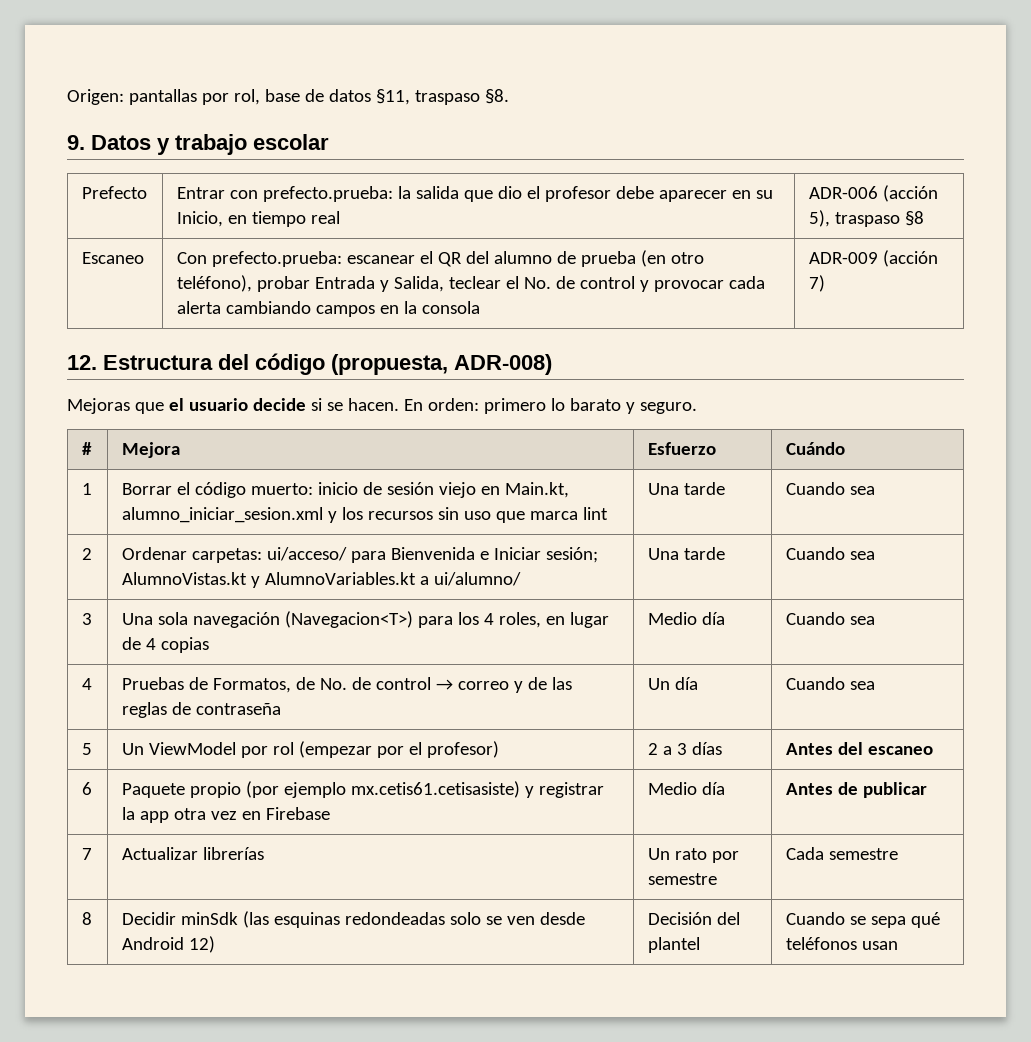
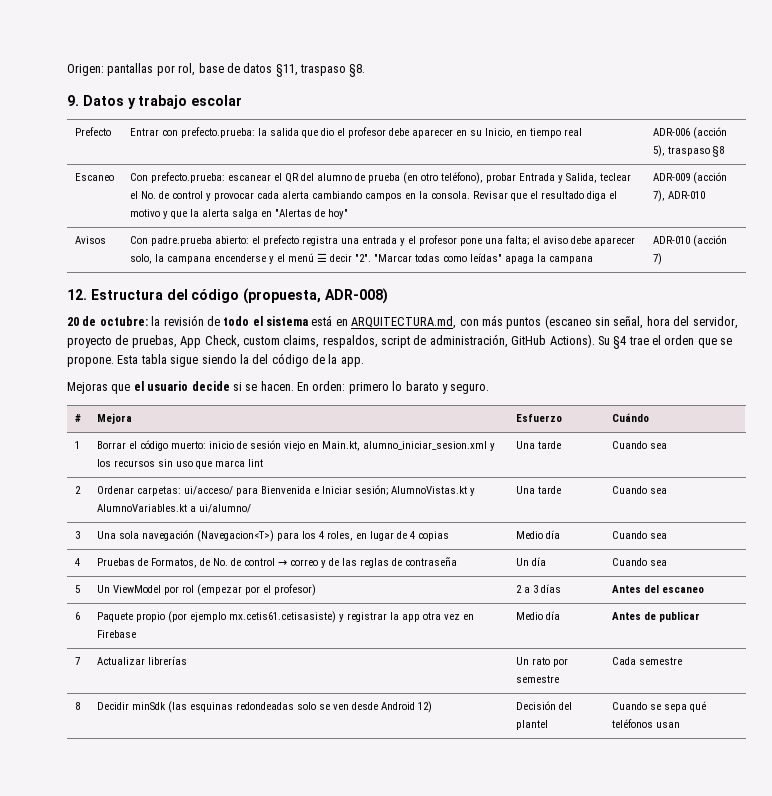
- Con prefecto.prueba: escanear el QR del alumno de prueba (en otro teléfono), probar Entrada y Salida, teclear el No. de control y provocar cada alerta cambiando campos en la consola | ADR-009 (acción 7)
+ Con prefecto.prueba: escanear el QR del alumno de prueba (en otro teléfono), probar Entrada y Salida, teclear el No. de control y provocar cada alerta cambiando campos en la consola. Revisar que el resultado diga el motivo y que la alerta salga en "Alertas de hoy" | ADR-009 (acción 7), ADR-010
+ Avisos | Con padre.prueba abierto: el prefecto registra una entrada y el profesor pone una falta; el aviso debe aparecer solo, la campana encenderse y el menú ☰ decir "2". "Marcar todas como leídas" apaga la campana | ADR-010 (acción 7)
+ 20 de octubre: la revisión de todo el sistema está en ARQUITECTURA.md, con más puntos (escaneo sin señal, hora del servidor, proyecto de pruebas, App Check, custom claims, respaldos, script de administración, GitHub Actions). Su §4 trae el orden que se propone. Esta tabla sigue siendo la del código de la app.

